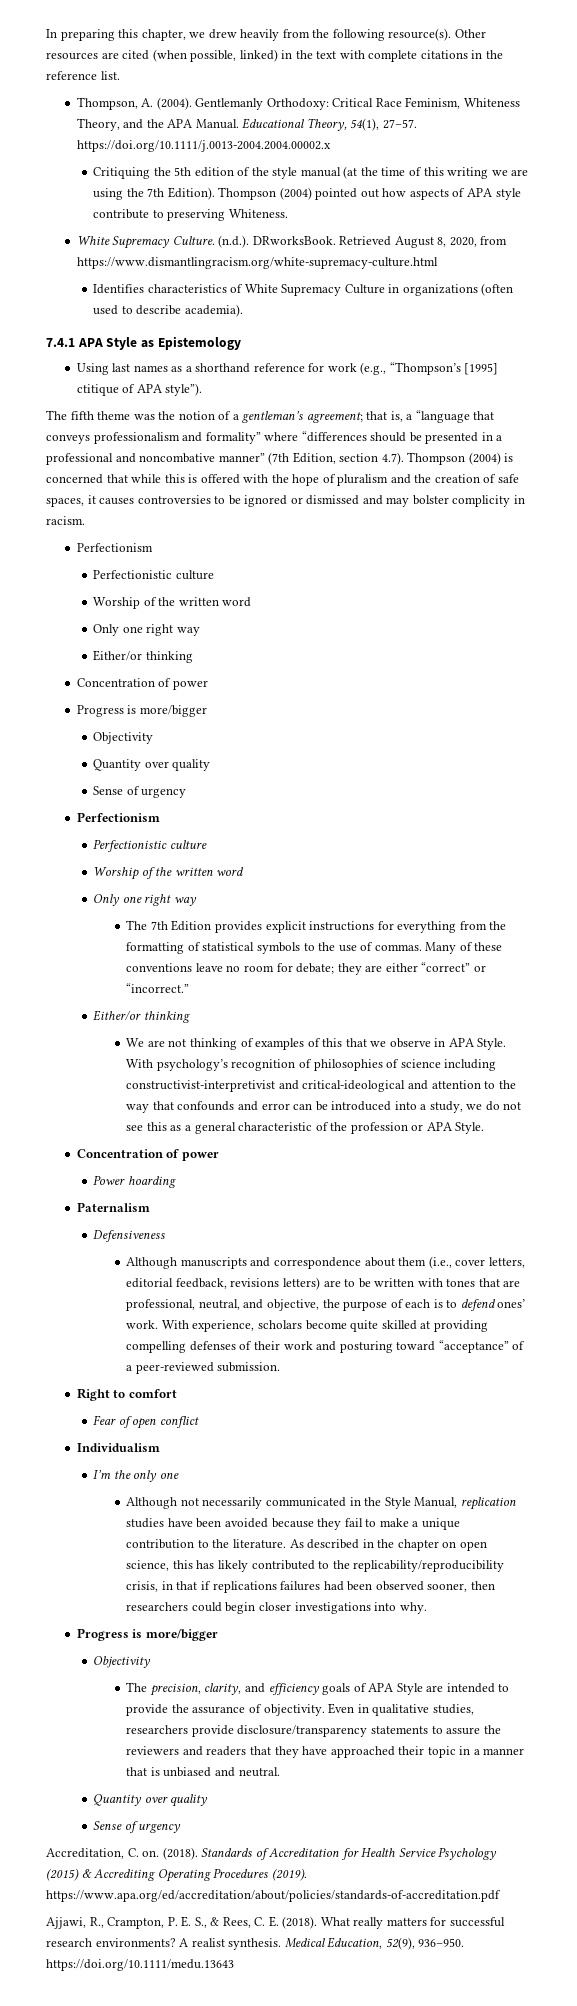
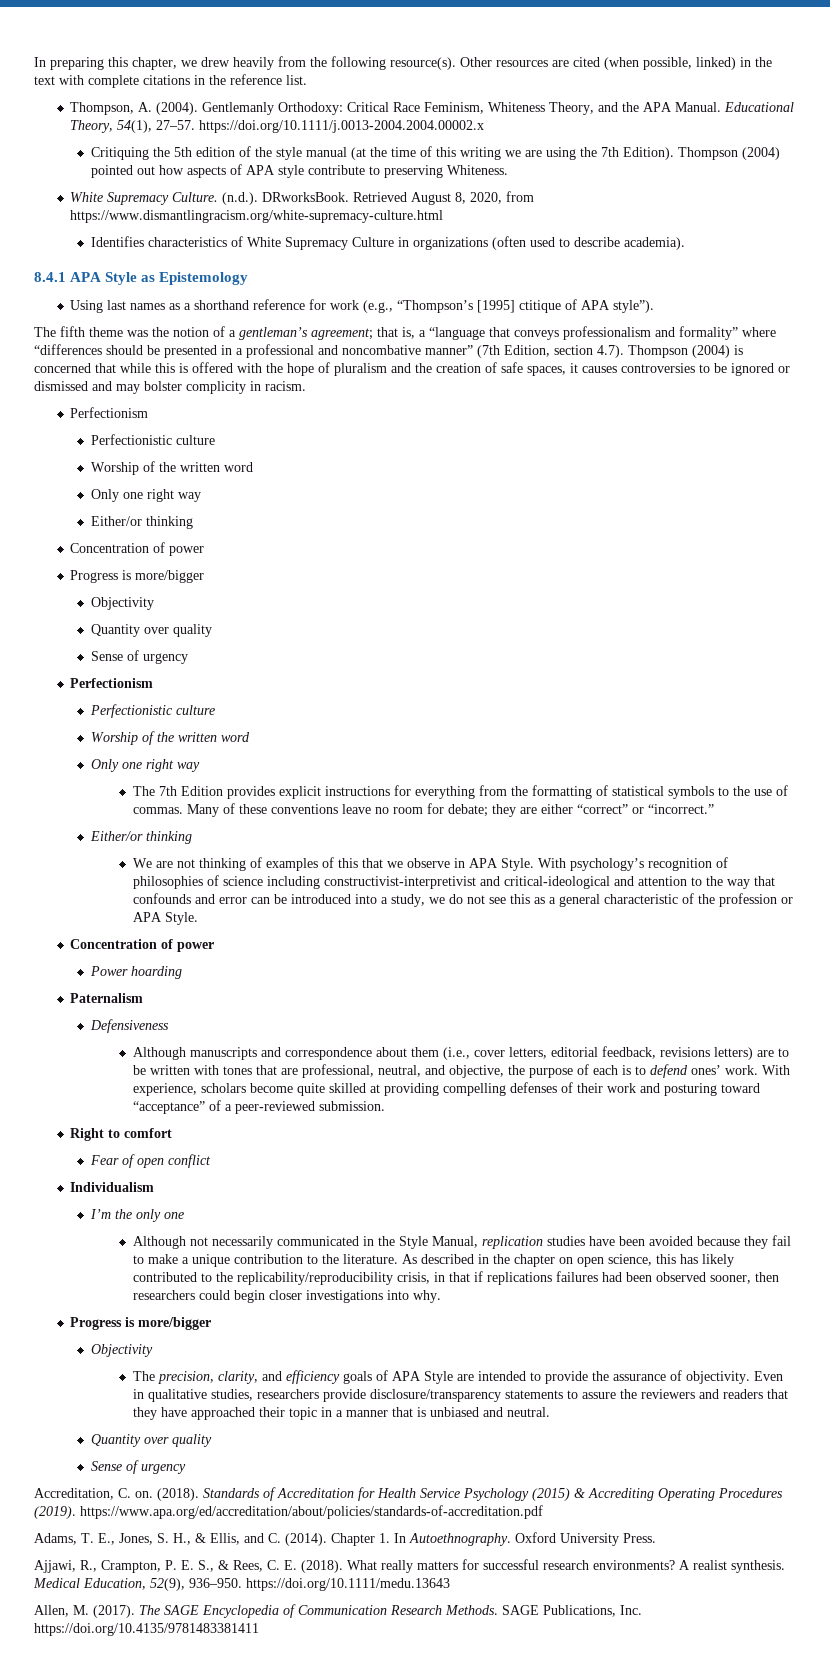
- 7.4.1 APA Style as Epistemology
+ 8.4.1 APA Style as Epistemology
+ Adams, T. E., Jones, S. H., & Ellis, and C. (2014). Chapter 1. In Autoethnography. Oxford University Press.
+ Allen, M. (2017). The SAGE Encyclopedia of Communication Research Methods. SAGE Publications, Inc. https://doi.org/10.4135/9781483381411

